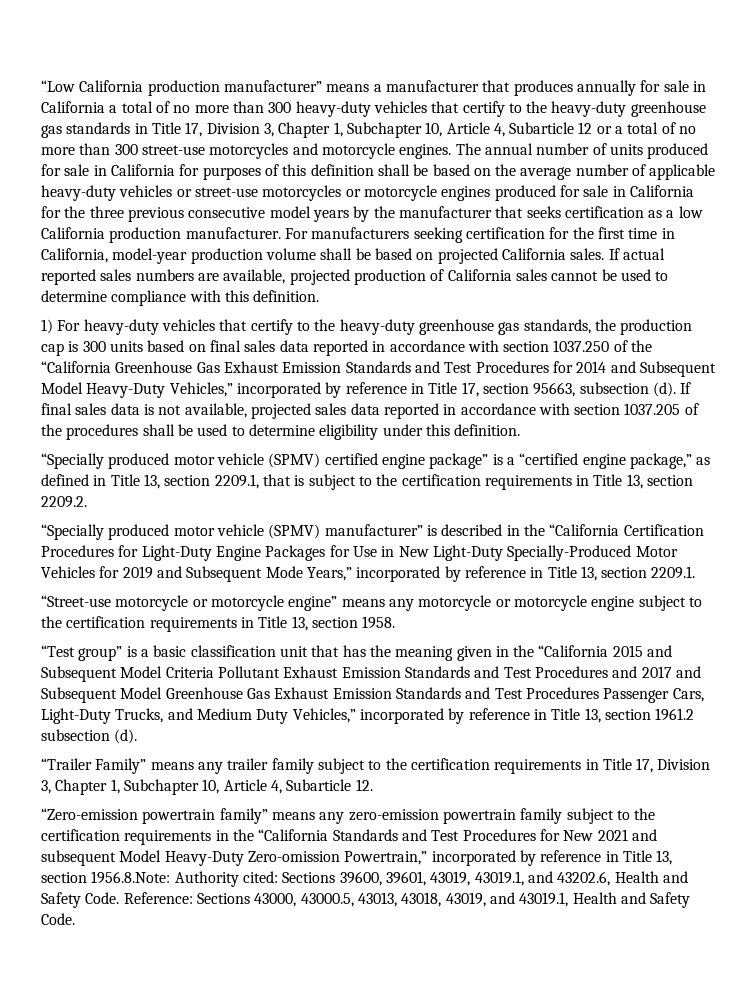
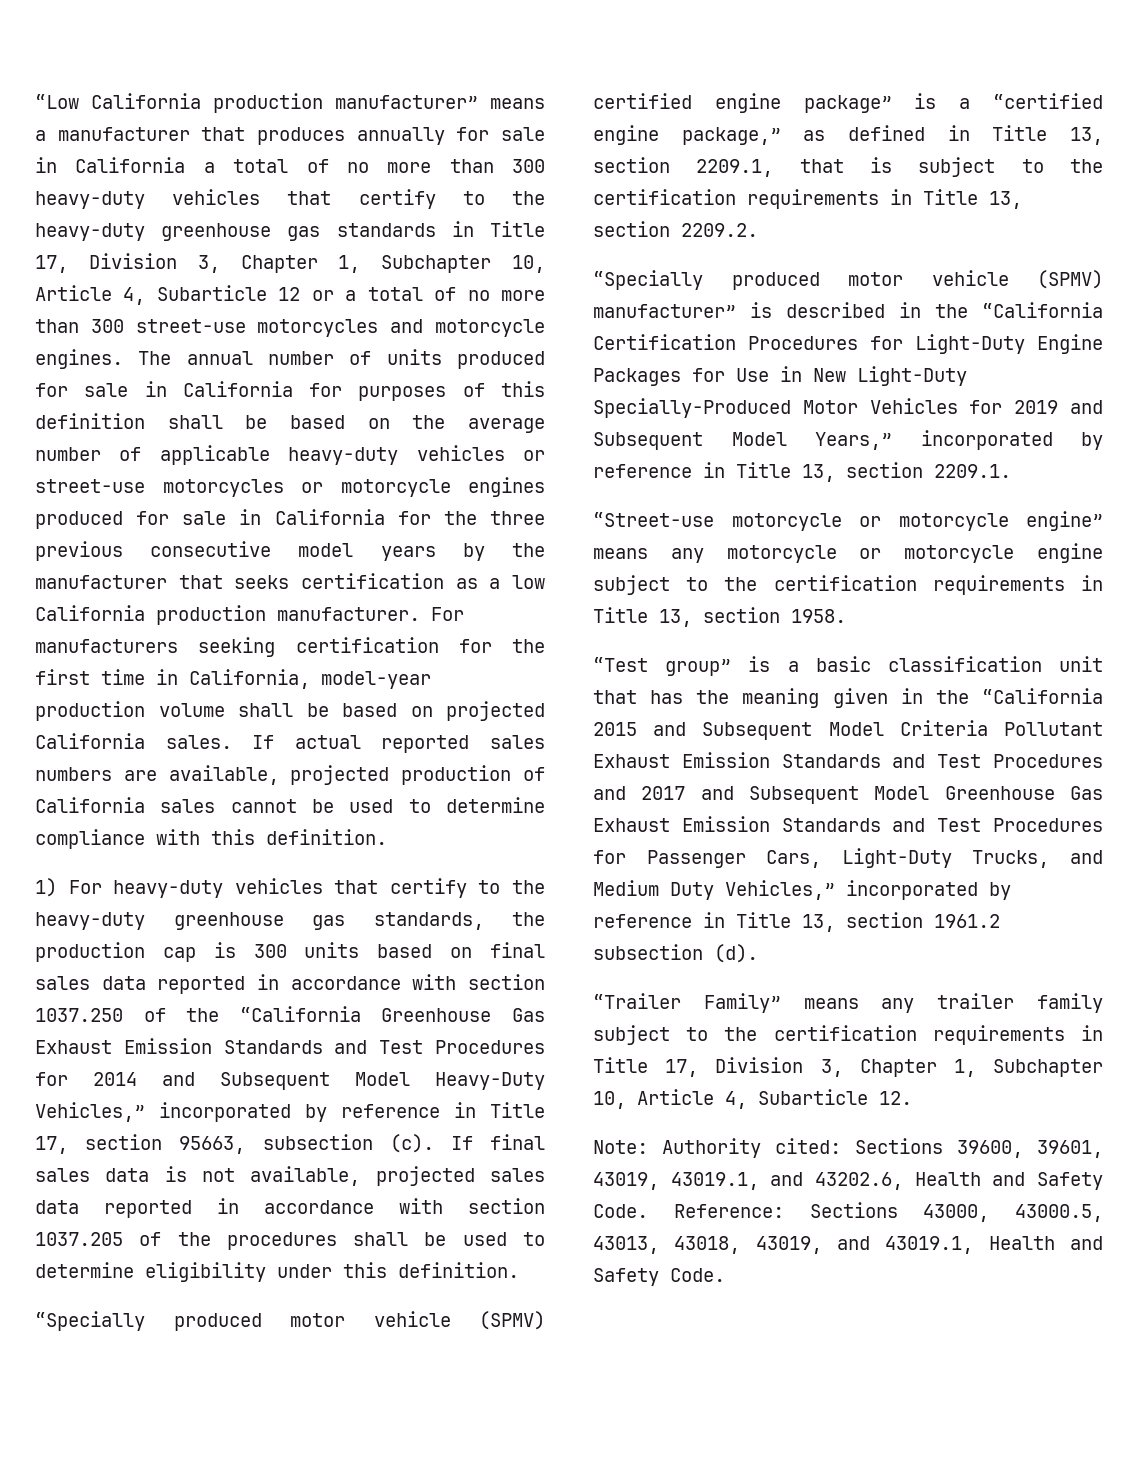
- 1) For heavy-duty vehicles that certify to the heavy-duty greenhouse gas standards, the production cap is 300 units based on final sales data reported in accordance with section 1037.250 of the “California Greenhouse Gas Exhaust Emission Standards and Test Procedures for 2014 and Subsequent Model Heavy-Duty Vehicles,” incorporated by reference in Title 17, section 95663, subsection (d).
+ 1) For heavy-duty vehicles that certify to the heavy-duty greenhouse gas standards, the production cap is 300 units based on final sales data reported in accordance with section 1037.250 of the “California Greenhouse Gas Exhaust Emission Standards and Test Procedures for 2014 and Subsequent Model Heavy-Duty Vehicles,” incorporated by reference in Title 17, section 95663, subsection (c).
- “Specially produced motor vehicle (SPMV) manufacturer” is described in the “California Certification Procedures for Light-Duty Engine Packages for Use in New Light-Duty Specially-Produced Motor Vehicles for 2019 and Subsequent Mode Years,” incorporated by reference in Title 13, section 2209.1.
+ “Specially produced motor vehicle (SPMV) manufacturer” is described in the “California Certification Procedures for Light-Duty Engine Packages for Use in New Light-Duty Specially-Produced Motor Vehicles for 2019 and Subsequent Model Years,” incorporated by reference in Title 13, section 2209.1.
- “Test group” is a basic classification unit that has the meaning given in the “California 2015 and Subsequent Model Criteria Pollutant Exhaust Emission Standards and Test Procedures and 2017 and Subsequent Model Greenhouse Gas Exhaust Emission Standards and Test Procedures Passenger Cars, Light-Duty Trucks, and Medium Duty Vehicles,” incorporated by reference in Title 13, section 1961.2 subsection (d).
+ “Test group” is a basic classification unit that has the meaning given in the “California 2015 and Subsequent Model Criteria Pollutant Exhaust Emission Standards and Test Procedures and 2017 and Subsequent Model Greenhouse Gas Exhaust Emission Standards and Test Procedures for Passenger Cars, Light-Duty Trucks, and Medium Duty Vehicles,” incorporated by reference in Title 13, section 1961.2 subsection (d).
- “Zero-emission powertrain family” means any zero-emission powertrain family subject to the certification requirements in the “California Standards and Test Procedures for New 2021 and subsequent Model Heavy-Duty Zero-omission Powertrain,” incorporated by reference in Title 13, section 1956.8.Note: Authority cited: Sections 39600, 39601, 43019, 43019.1, and 43202.6, Health and Safety Code.
+ Note: Authority cited: Sections 39600, 39601, 43019, 43019.1, and 43202.6, Health and Safety Code.

